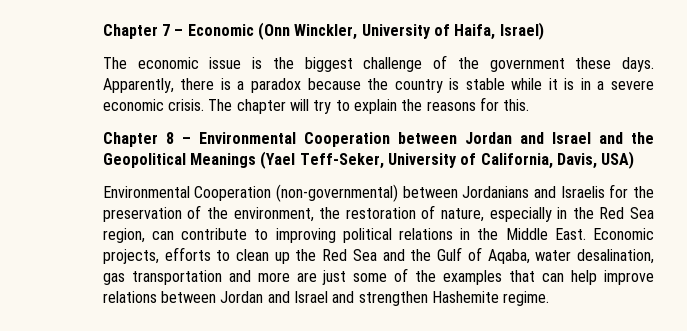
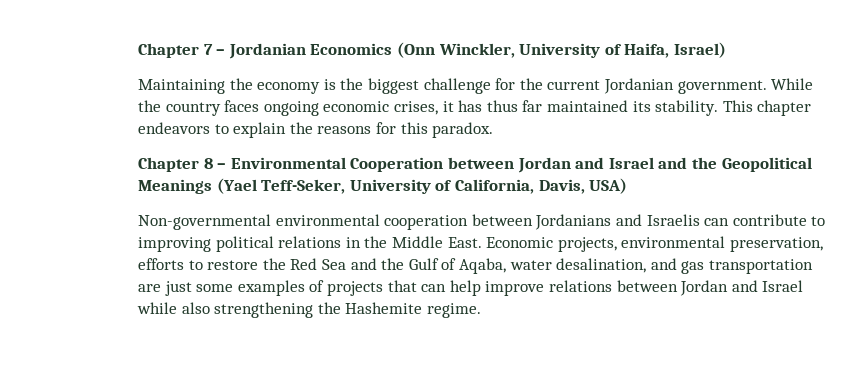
- Chapter 7 – Economic (Onn Winckler, University of Haifa, Israel)
+ Chapter 7 – Jordanian Economics (Onn Winckler, University of Haifa, Israel)
- The economic issue is the biggest challenge of the government these days. Apparently, there is a paradox because the country is stable while it is in a severe economic crisis. The chapter will try to explain the reasons for this.
+ Maintaining the economy is the biggest challenge for the current Jordanian government. While the country faces ongoing economic crises, it has thus far maintained its stability. This chapter endeavors to explain the reasons for this paradox.
- Environmental Cooperation (non-governmental) between Jordanians and Israelis for the preservation of the environment, the restoration of nature, especially in the Red Sea region, can contribute to improving political relations in the Middle East.
+ Non-governmental environmental cooperation between Jordanians and Israelis can contribute to improving political relations in the Middle East.
- Economic projects, efforts to clean up the Red Sea and the Gulf of Aqaba, water desalination, gas transportation and more are just some of the examples that can help improve relations between Jordan and Israel and strengthen Hashemite regime.
+ Economic projects, environmental preservation, efforts to restore the Red Sea and the Gulf of Aqaba, water desalination, and gas transportation are just some examples of projects that can help improve relations between Jordan and Israel while also strengthening the Hashemite regime.

